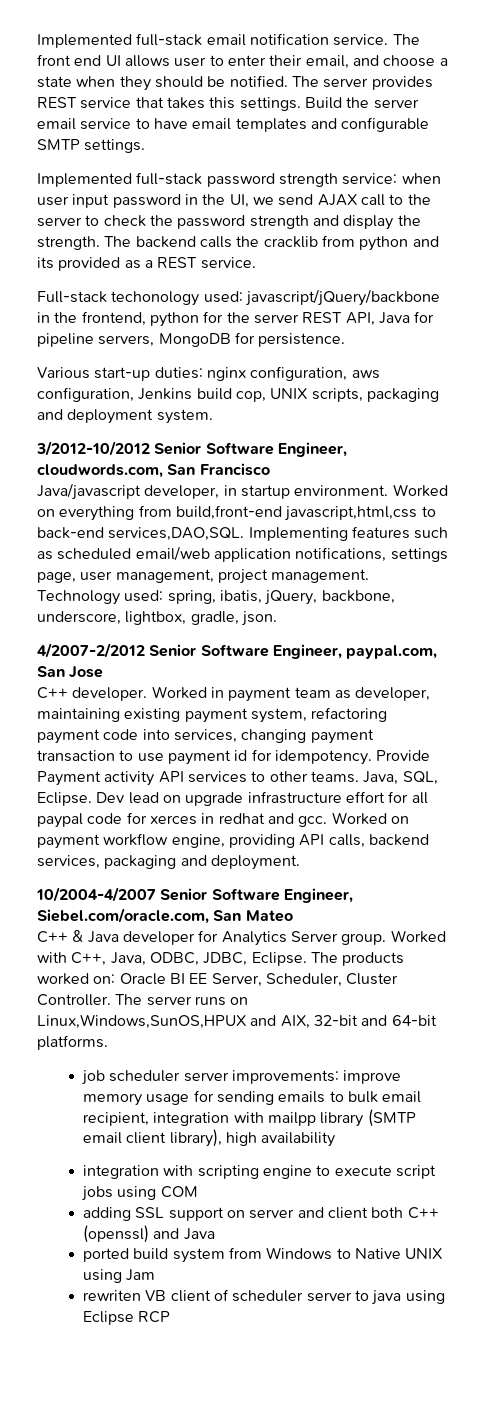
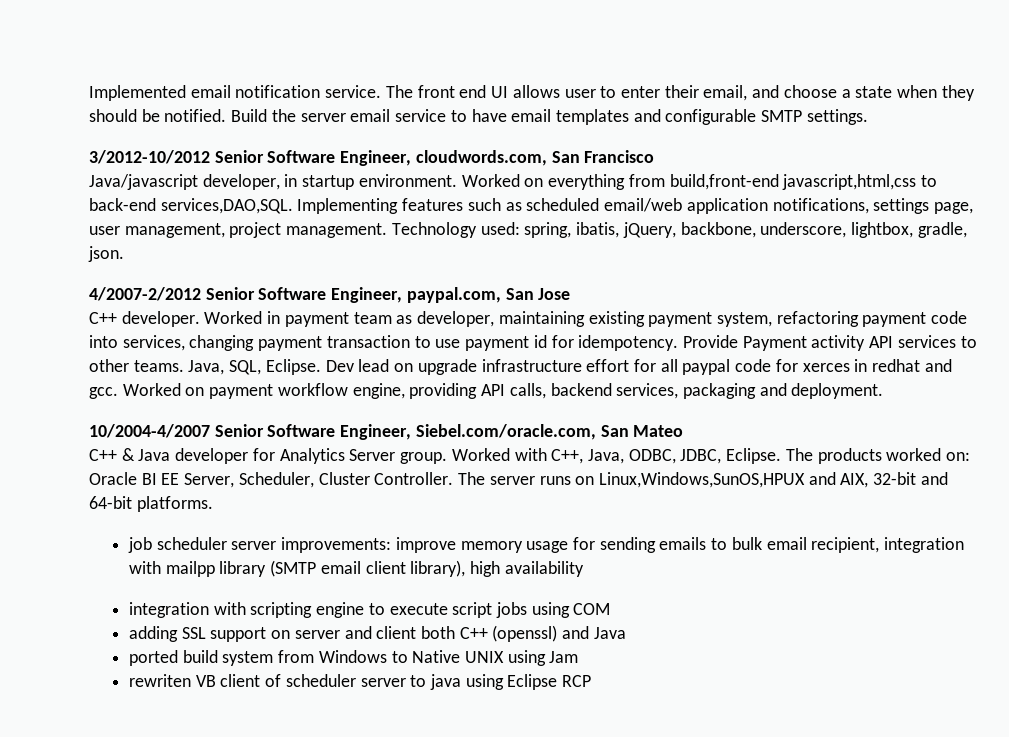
- Implemented full-stack email notification service.
+ Implemented email notification service.
- The server provides REST service that takes this settings.
- Implemented full-stack password strength service: when user input password in the UI, we send AJAX call to the server to check the password strength and display the strength. The backend calls the cracklib from python and its provided as a REST service.
- Full-stack techonology used: javascript/jQuery/backbone in the frontend, python for the server REST API, Java for pipeline servers, MongoDB for persistence.
- Various start-up duties: nginx configuration, aws configuration, Jenkins build cop, UNIX scripts, packaging and deployment system.

